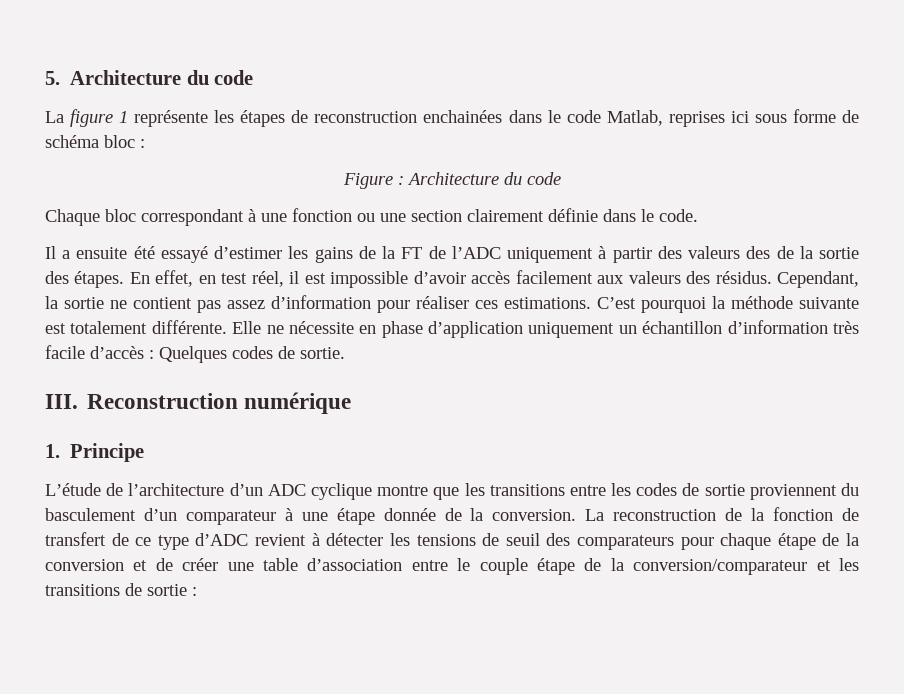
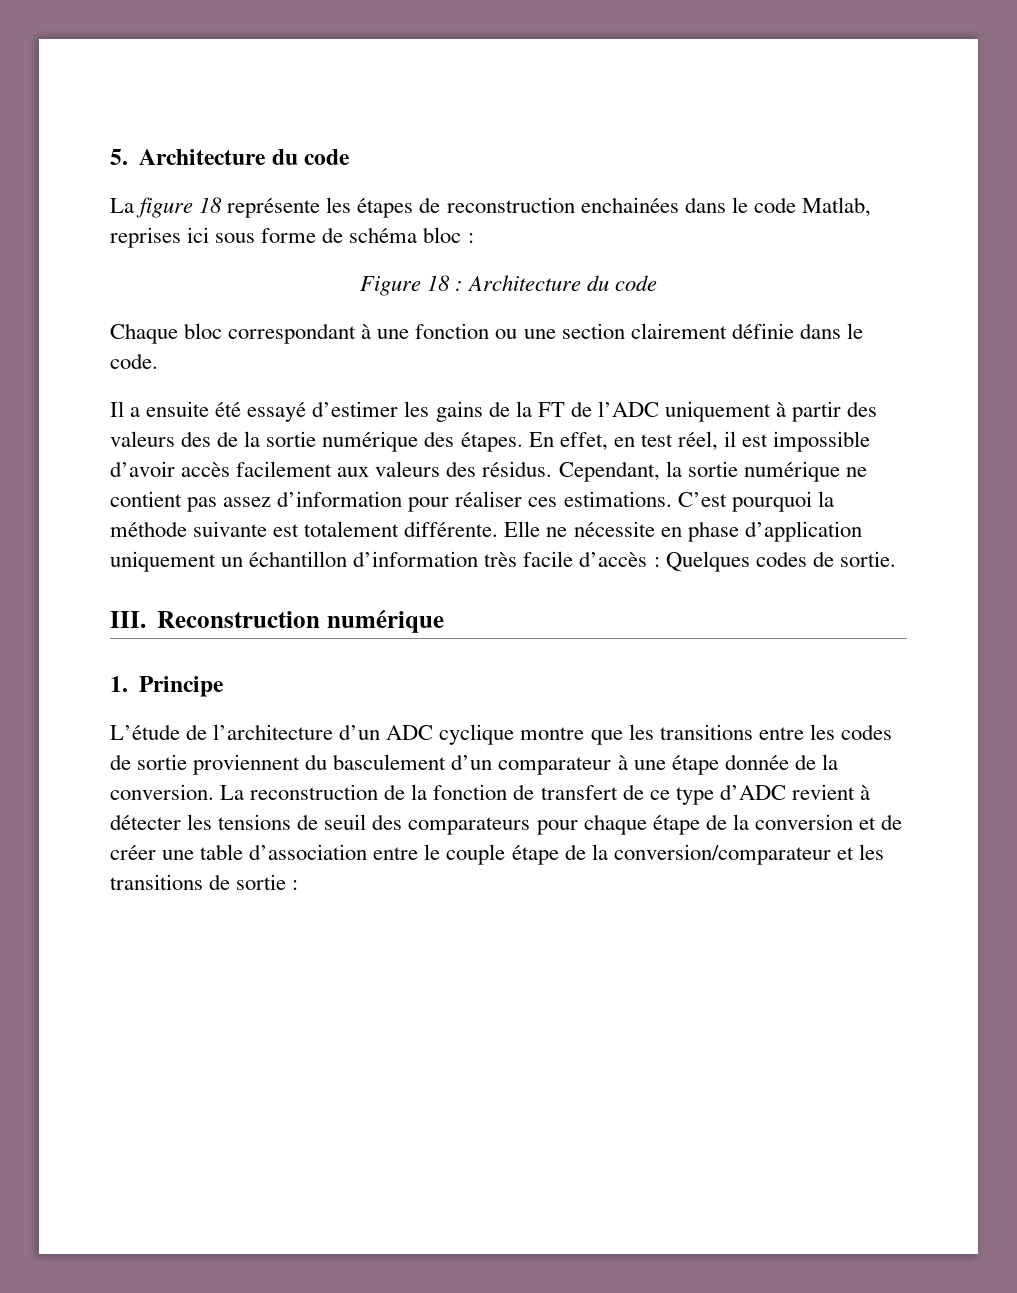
- La figure 1 représente les étapes de reconstruction enchainées dans le code Matlab, reprises ici sous forme de schéma bloc :
+ La figure 18 représente les étapes de reconstruction enchainées dans le code Matlab, reprises ici sous forme de schéma bloc :
- Figure : Architecture du code
+ Figure 18 : Architecture du code
- Il a ensuite été essayé d’estimer les gains de la FT de l’ADC uniquement à partir des valeurs des de la sortie des étapes.
+ Il a ensuite été essayé d’estimer les gains de la FT de l’ADC uniquement à partir des valeurs des de la sortie numérique des étapes.
- Cependant, la sortie ne contient pas assez d’information pour réaliser ces estimations.
+ Cependant, la sortie numérique ne contient pas assez d’information pour réaliser ces estimations.

